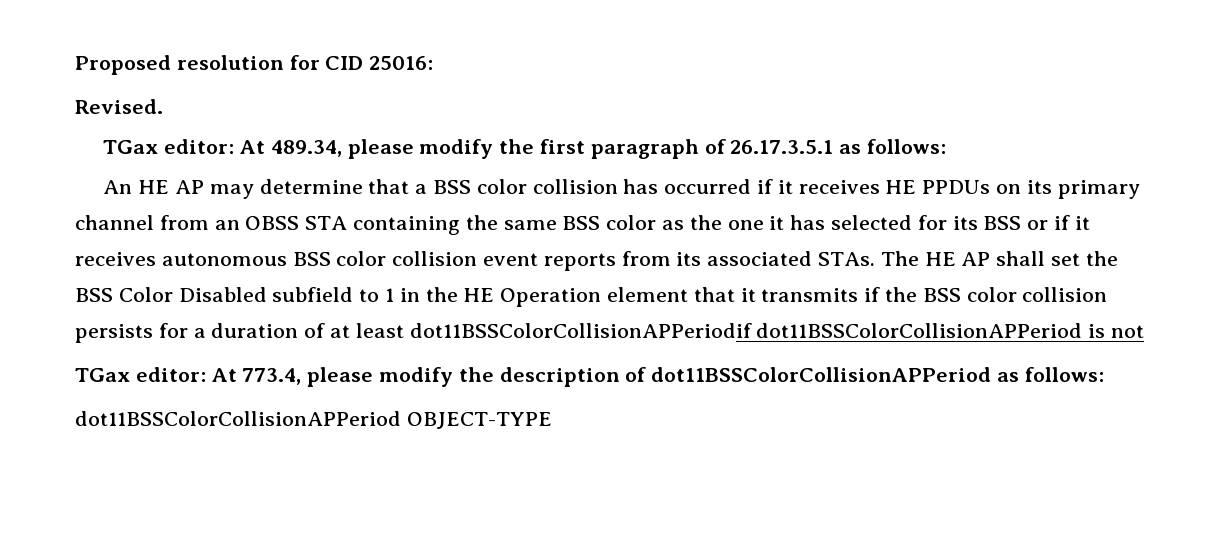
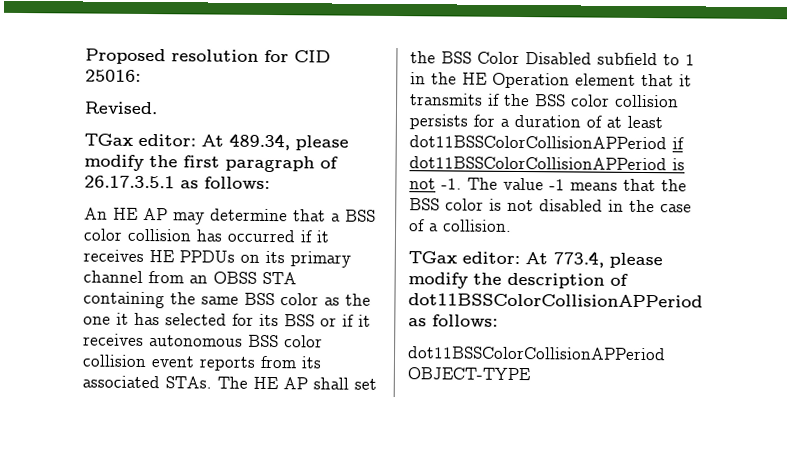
- The HE AP shall set the BSS Color Disabled subfield to 1 in the HE Operation element that it transmits if the BSS color collision persists for a duration of at least dot11BSSColorCollisionAPPeriodif dot11BSSColorCollisionAPPeriod is not
+ The HE AP shall set the BSS Color Disabled subfield to 1 in the HE Operation element that it transmits if the BSS color collision persists for a duration of at least dot11BSSColorCollisionAPPeriod if dot11BSSColorCollisionAPPeriod is not -1. The value -1 means that the BSS color is not disabled in the case of a collision.

